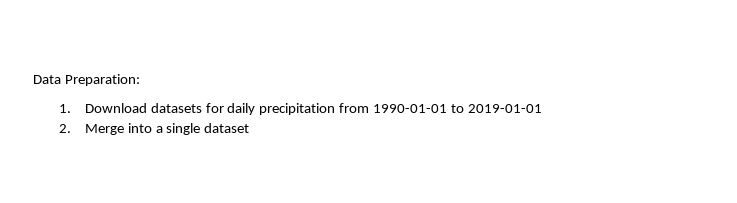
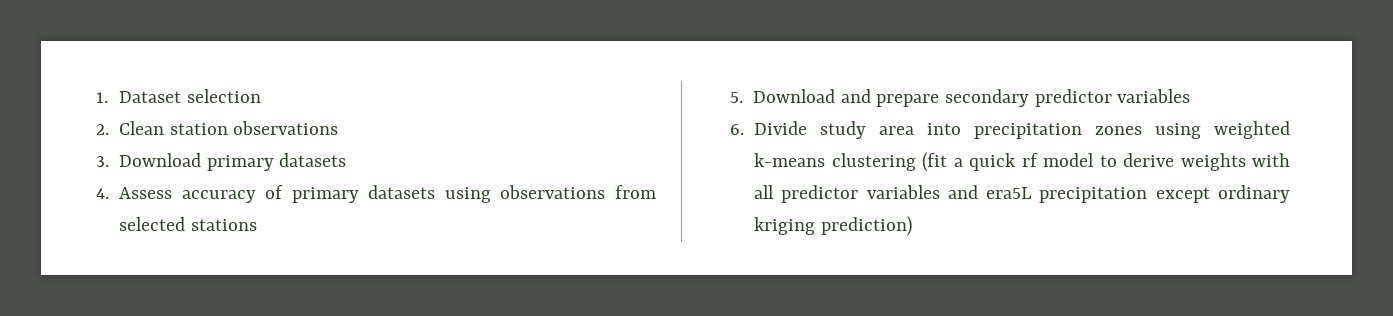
- Data Preparation:
- 1. Download datasets for daily precipitation from 1990-01-01 to 2019-01-01
- 2. Merge into a single dataset
+ 1. Dataset selection
+ 2. Clean station observations
+ 3. Download primary datasets
+ 4. Assess accuracy of primary datasets using observations from selected stations
+ 5. Download and prepare secondary predictor variables
+ 6. Divide study area into precipitation zones using weighted k-means clustering (fit a quick rf model to derive weights with all predictor variables and era5L precipitation except ordinary kriging prediction)

